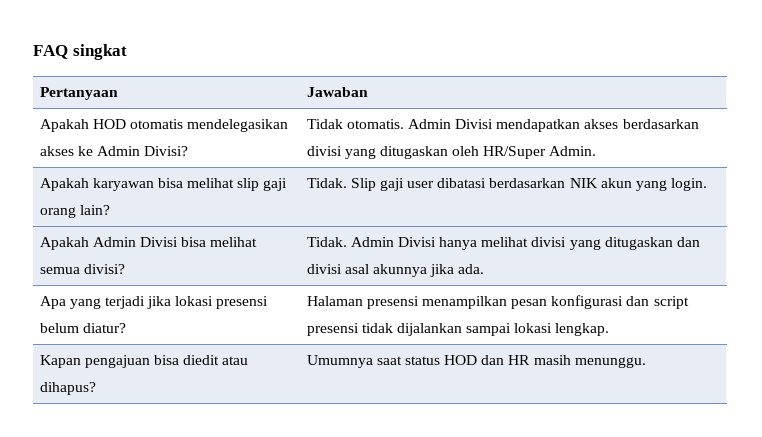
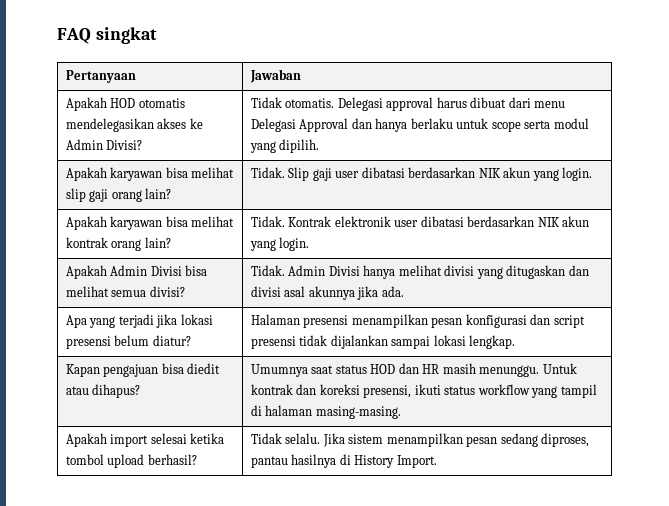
- Apakah HOD otomatis mendelegasikan akses ke Admin Divisi? | Tidak otomatis. Admin Divisi mendapatkan akses berdasarkan divisi yang ditugaskan oleh HR/Super Admin.
+ Apakah HOD otomatis mendelegasikan akses ke Admin Divisi? | Tidak otomatis. Delegasi approval harus dibuat dari menu Delegasi Approval dan hanya berlaku untuk scope serta modul yang dipilih.
+ Apakah karyawan bisa melihat kontrak orang lain? | Tidak. Kontrak elektronik user dibatasi berdasarkan NIK akun yang login.
- Kapan pengajuan bisa diedit atau dihapus? | Umumnya saat status HOD dan HR masih menunggu.
+ Kapan pengajuan bisa diedit atau dihapus? | Umumnya saat status HOD dan HR masih menunggu. Untuk kontrak dan koreksi presensi, ikuti status workflow yang tampil di halaman masing-masing.
+ Apakah import selesai ketika tombol upload berhasil? | Tidak selalu. Jika sistem menampilkan pesan sedang diproses, pantau hasilnya di History Import.

